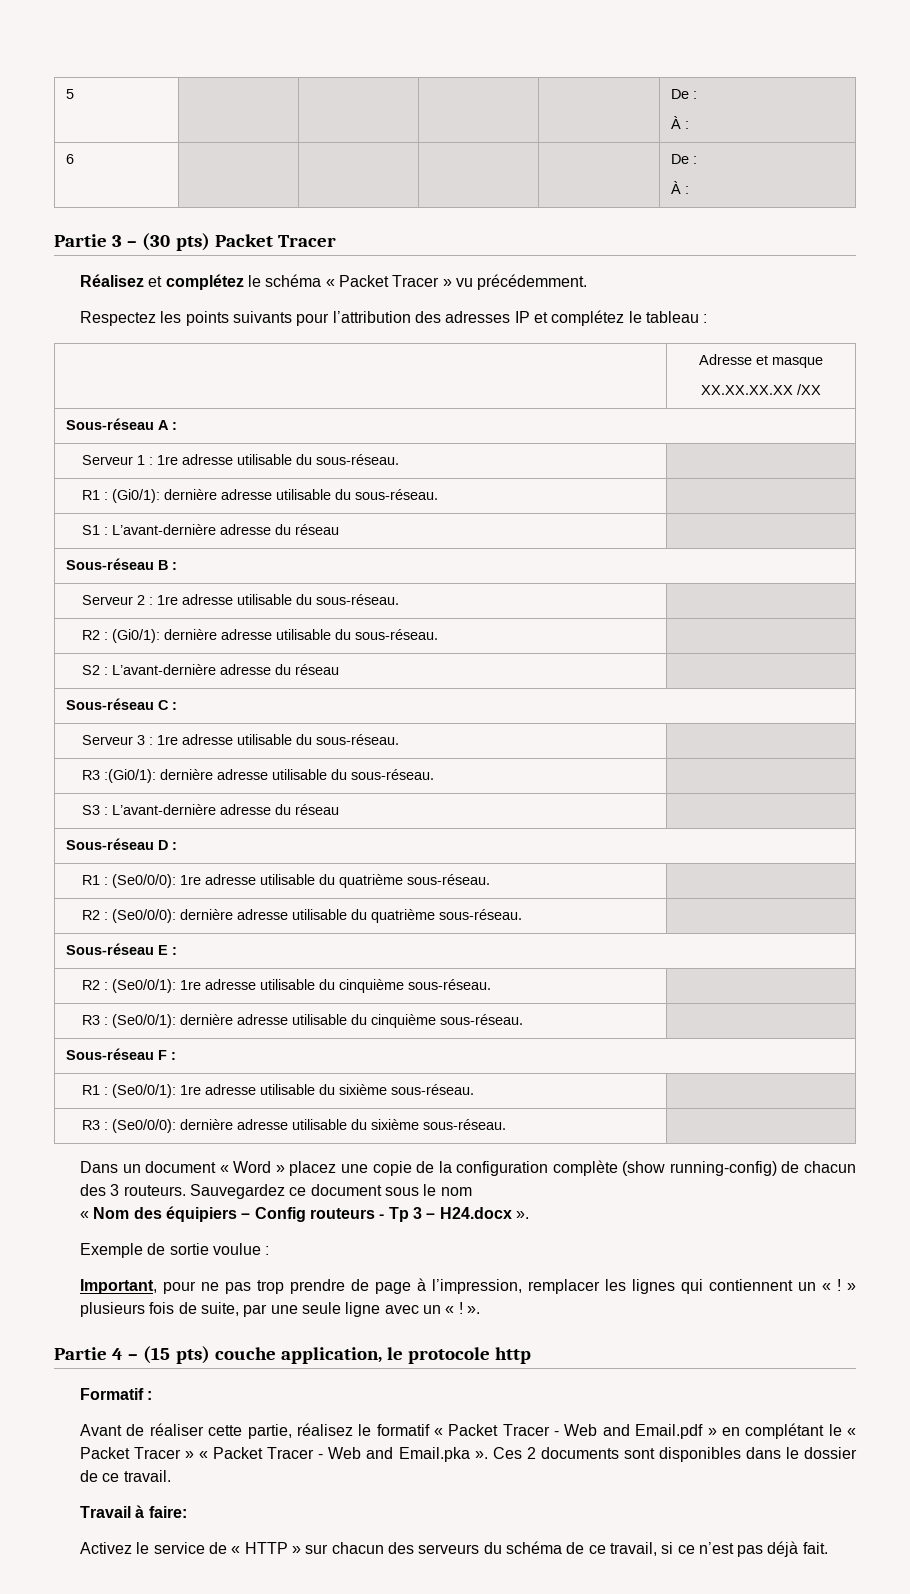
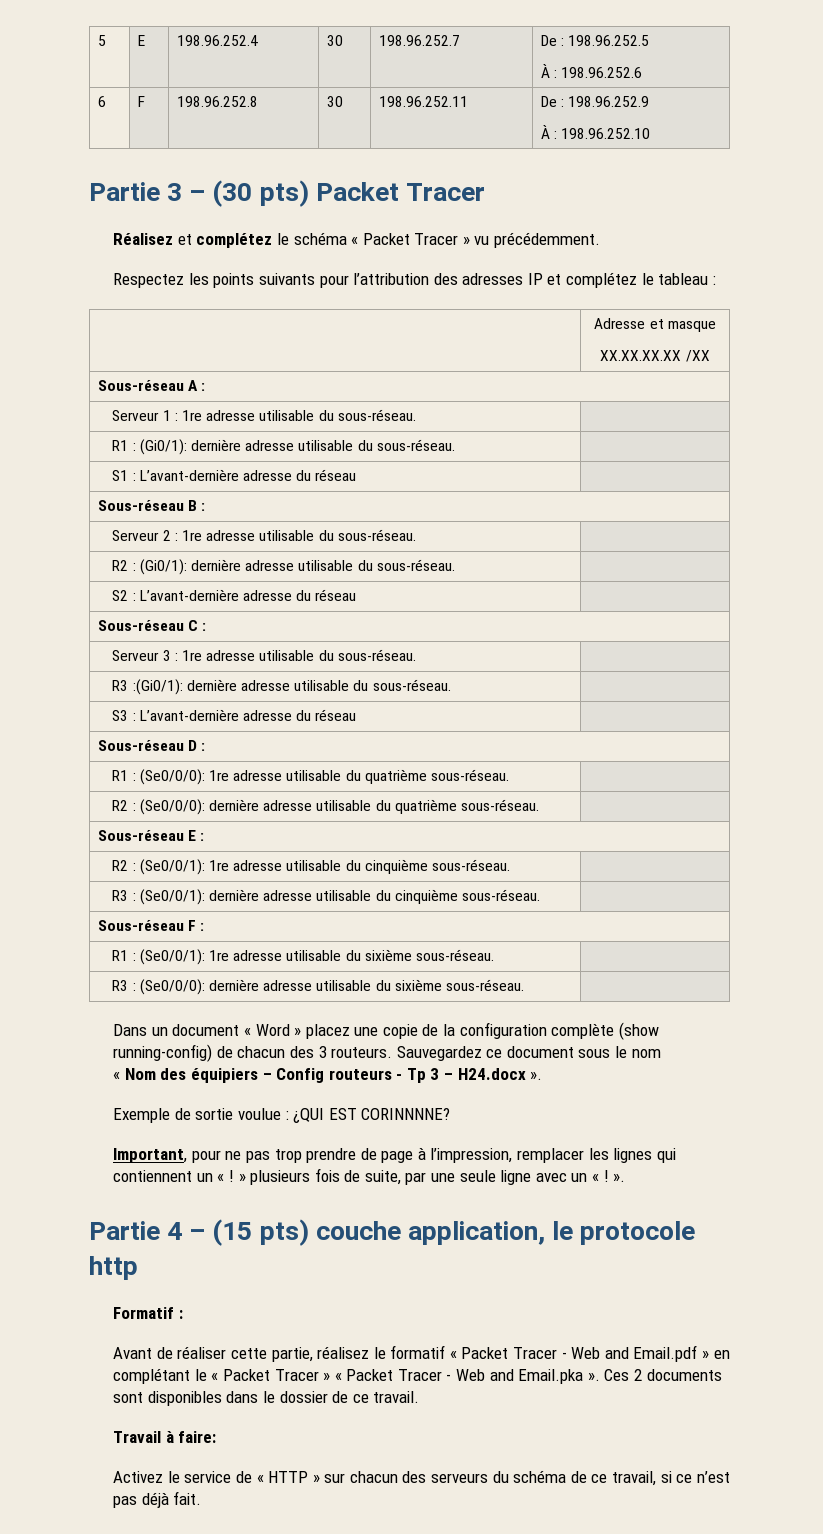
- 5 | | | | | De :
- À :
+ 5 | E | 198.96.252.4 | 30 | 198.96.252.7 | De : 198.96.252.5
+ À : 198.96.252.6
- 6 | | | | | De :
- À :
+ 6 | F | 198.96.252.8 | 30 | 198.96.252.11 | De : 198.96.252.9
+ À : 198.96.252.10
- Exemple de sortie voulue :
+ Exemple de sortie voulue : ¿QUI EST CORINNNNE?

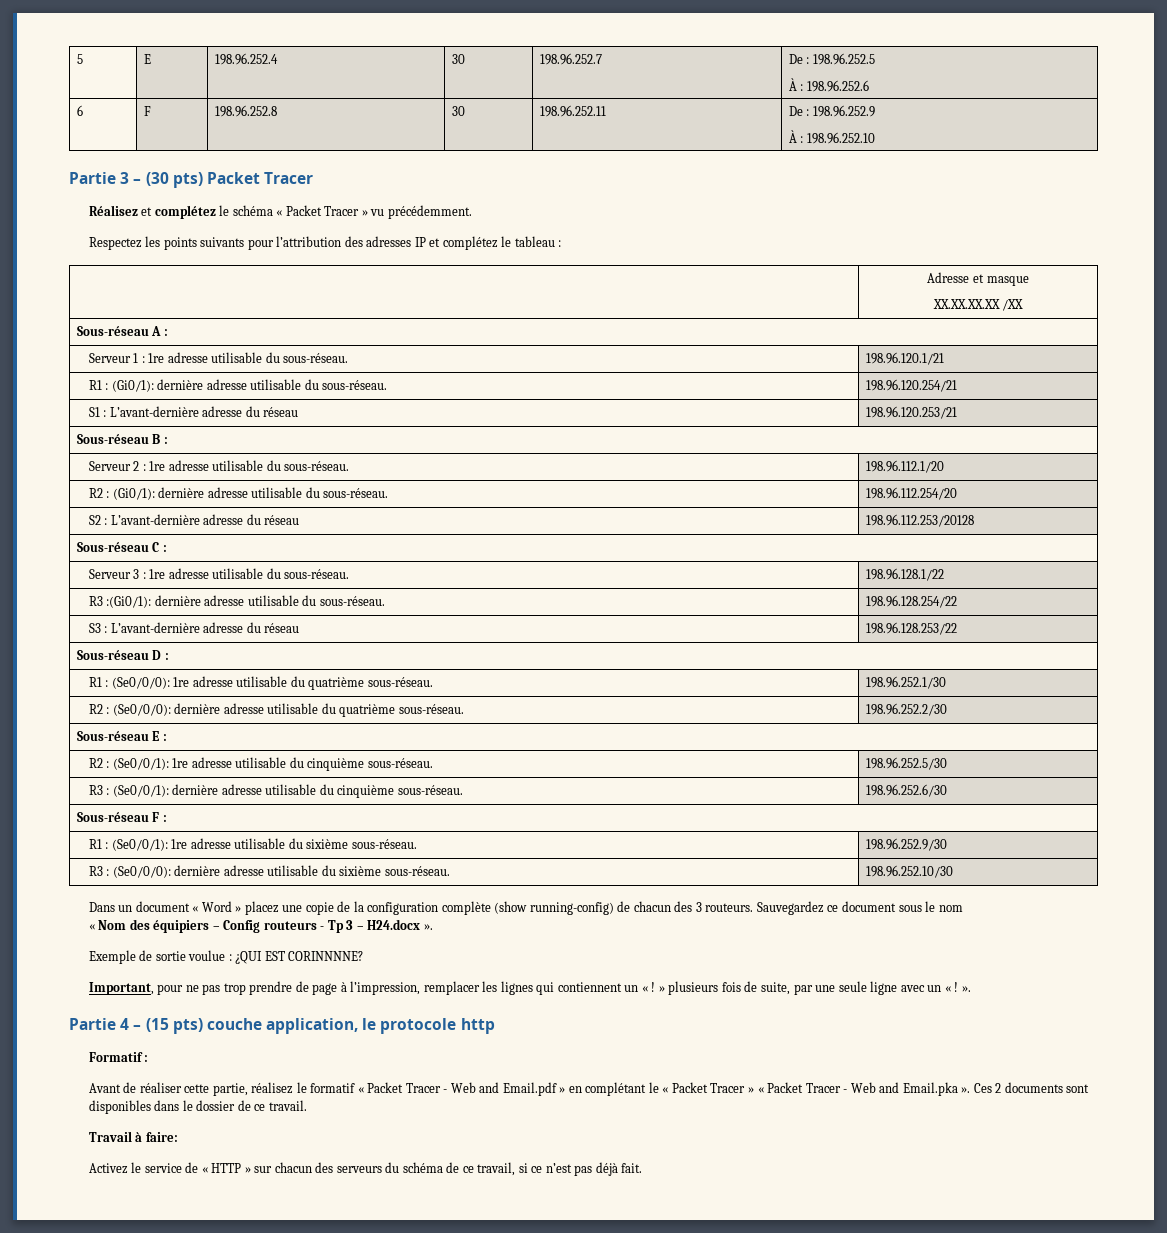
- Serveur 1 : 1re adresse utilisable du sous-réseau. |
+ Serveur 1 : 1re adresse utilisable du sous-réseau. | 198.96.120.1/21
- R1 : (Gi0/1): dernière adresse utilisable du sous-réseau. |
+ R1 : (Gi0/1): dernière adresse utilisable du sous-réseau. | 198.96.120.254/21
- S1 : L’avant-dernière adresse du réseau |
+ S1 : L’avant-dernière adresse du réseau | 198.96.120.253/21
- Serveur 2 : 1re adresse utilisable du sous-réseau. |
+ Serveur 2 : 1re adresse utilisable du sous-réseau. | 198.96.112.1/20
- R2 : (Gi0/1): dernière adresse utilisable du sous-réseau. |
+ R2 : (Gi0/1): dernière adresse utilisable du sous-réseau. | 198.96.112.254/20
- S2 : L’avant-dernière adresse du réseau |
+ S2 : L’avant-dernière adresse du réseau | 198.96.112.253/20128
- Serveur 3 : 1re adresse utilisable du sous-réseau. |
+ Serveur 3 : 1re adresse utilisable du sous-réseau. | 198.96.128.1/22
- R3 :(Gi0/1): dernière adresse utilisable du sous-réseau. |
+ R3 :(Gi0/1): dernière adresse utilisable du sous-réseau. | 198.96.128.254/22
- S3 : L’avant-dernière adresse du réseau |
+ S3 : L’avant-dernière adresse du réseau | 198.96.128.253/22
- R1 : (Se0/0/0): 1re adresse utilisable du quatrième sous-réseau. |
+ R1 : (Se0/0/0): 1re adresse utilisable du quatrième sous-réseau. | 198.96.252.1/30
- R2 : (Se0/0/0): dernière adresse utilisable du quatrième sous-réseau. |
+ R2 : (Se0/0/0): dernière adresse utilisable du quatrième sous-réseau. | 198.96.252.2/30
- R2 : (Se0/0/1): 1re adresse utilisable du cinquième sous-réseau. |
+ R2 : (Se0/0/1): 1re adresse utilisable du cinquième sous-réseau. | 198.96.252.5/30
- R3 : (Se0/0/1): dernière adresse utilisable du cinquième sous-réseau. |
+ R3 : (Se0/0/1): dernière adresse utilisable du cinquième sous-réseau. | 198.96.252.6/30
- R1 : (Se0/0/1): 1re adresse utilisable du sixième sous-réseau. |
+ R1 : (Se0/0/1): 1re adresse utilisable du sixième sous-réseau. | 198.96.252.9/30
- R3 : (Se0/0/0): dernière adresse utilisable du sixième sous-réseau. |
+ R3 : (Se0/0/0): dernière adresse utilisable du sixième sous-réseau. | 198.96.252.10/30

